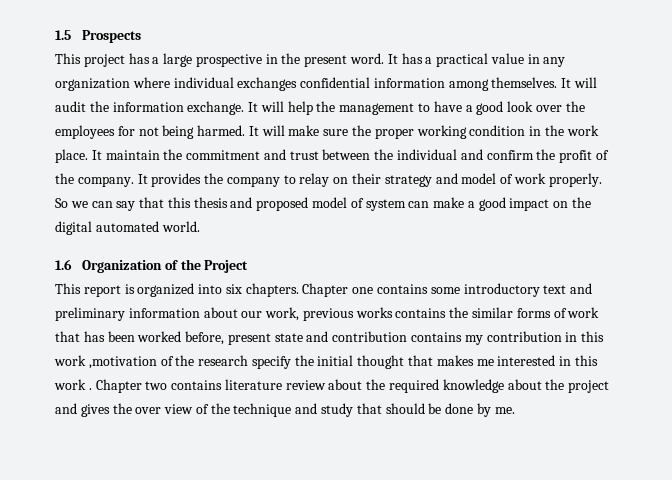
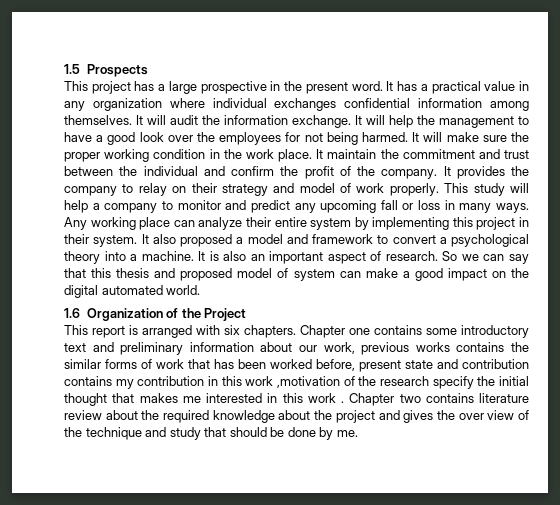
+ This study will help a company to monitor and predict any upcoming fall or loss in many ways. Any working place can analyze their entire system by implementing this project in their system. It also proposed a model and framework to convert a psychological theory into a machine. It is also an important aspect of research.
- This report is organized into six chapters.
+ This report is arranged with six chapters.

